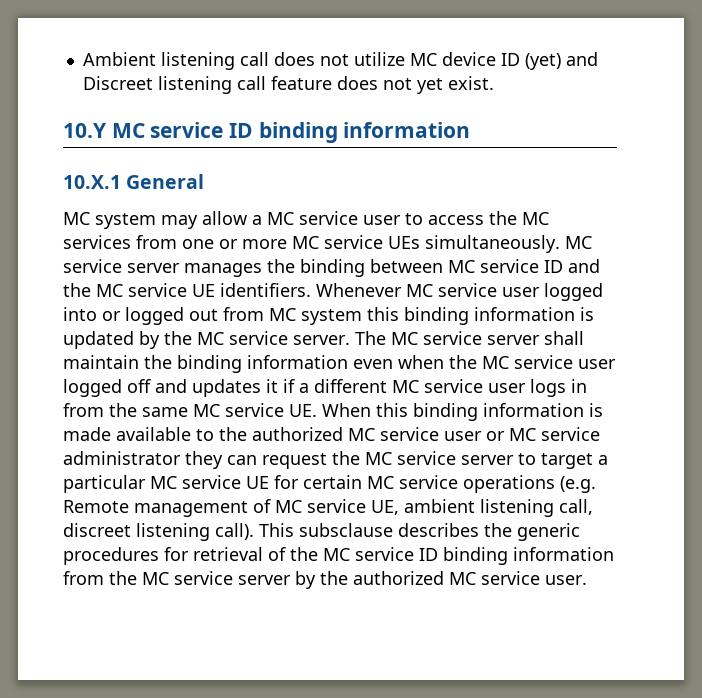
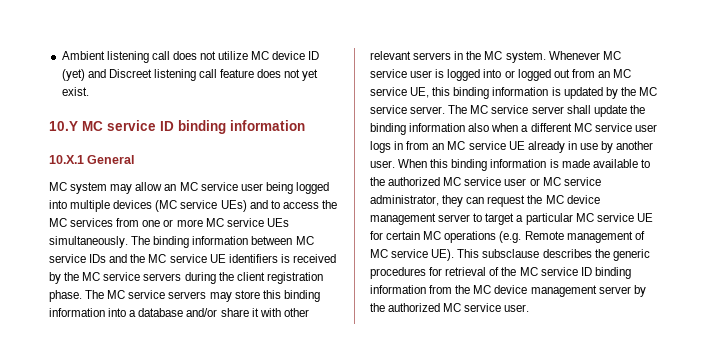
- MC system may allow a MC service user to access the MC services from one or more MC service UEs simultaneously.
+ MC system may allow an MC service user being logged into multiple devices (MC service UEs) and to access the MC services from one or more MC service UEs simultaneously.
- MC service server manages the binding between MC service ID and the MC service UE identifiers.
+ The binding information between MC service IDs and the MC service UE identifiers is received by the MC service servers during the client registration phase. The MC service servers may store this binding information into a database and/or share it with other relevant servers in the MC system.
- Whenever MC service user logged into or logged out from MC system this binding information is updated by the MC service server.
+ Whenever MC service user is logged into or logged out from an MC service UE, this binding information is updated by the MC service server.
- The MC service server shall maintain the binding information even when the MC service user logged off and updates it if a different MC service user logs in from the same MC service UE. When this binding information is made available to the authorized MC service user or MC service administrator they can request the MC service server to target a particular MC service UE for certain MC service operations (e.g. Remote management of MC service UE, ambient listening call, discreet listening call). This subsclause describes the generic procedures for retrieval of the MC service ID binding information from the MC service server by the authorized MC service user.
+ The MC service server shall update the binding information also when a different MC service user logs in from an MC service UE already in use by another user. When this binding information is made available to the authorized MC service user or MC service administrator, they can request the MC device management server to target a particular MC service UE for certain MC operations (e.g. Remote management of MC service UE). This subsclause describes the generic procedures for retrieval of the MC service ID binding information from the MC device management server by the authorized MC service user.

